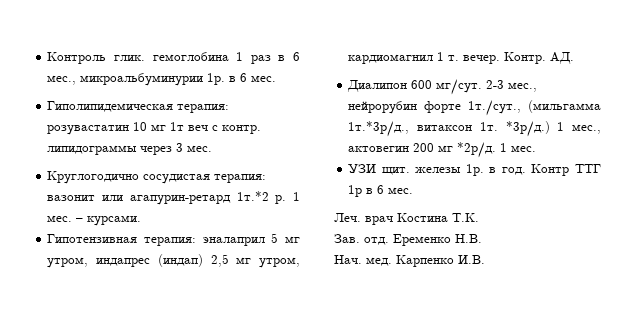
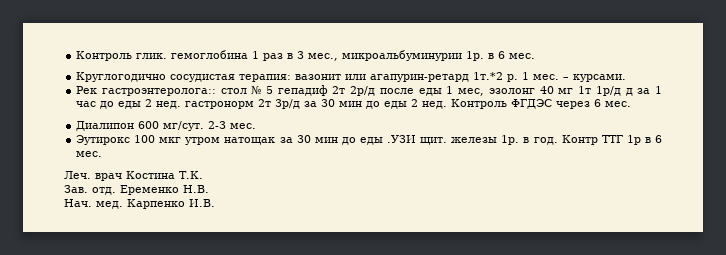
- Контроль глик. гемоглобина 1 раз в 6 мес., микроальбуминурии 1р. в 6 мес.
+ Контроль глик. гемоглобина 1 раз в 3 мес., микроальбуминурии 1р. в 6 мес.
- Гиполипидемическая терапия: розувастатин 10 мг 1т веч с контр. липидограммы через 3 мес.
- Гипотензивная терапия: эналаприл 5 мг утром, индапрес (индап) 2,5 мг утром, кардиомагнил 1 т. вечер. Контр. АД.
- Диалипон 600 мг/сут. 2-3 мес., нейрорубин форте 1т./сут., (мильгамма 1т.*3р/д., витаксон 1т. *3р/д.) 1 мес., актовегин 200 мг *2р/д. 1 мес.
- УЗИ щит. железы 1р. в год.
+ Рек гастроэнтеролога:: стол № 5 гепадиф 2т 2р/д после еды 1 мес, эзолонг 40 мг 1т 1р/д д за 1 час до еды 2 нед. гастронорм 2т 3р/д за 30 мин до еды 2 нед. Контроль ФГДЭС через 6 мес.
+ Диалипон 600 мг/сут. 2-3 мес.
+ Эутирокс 100 мкг утром натощак за 30 мин до еды .УЗИ щит. железы 1р. в год.

